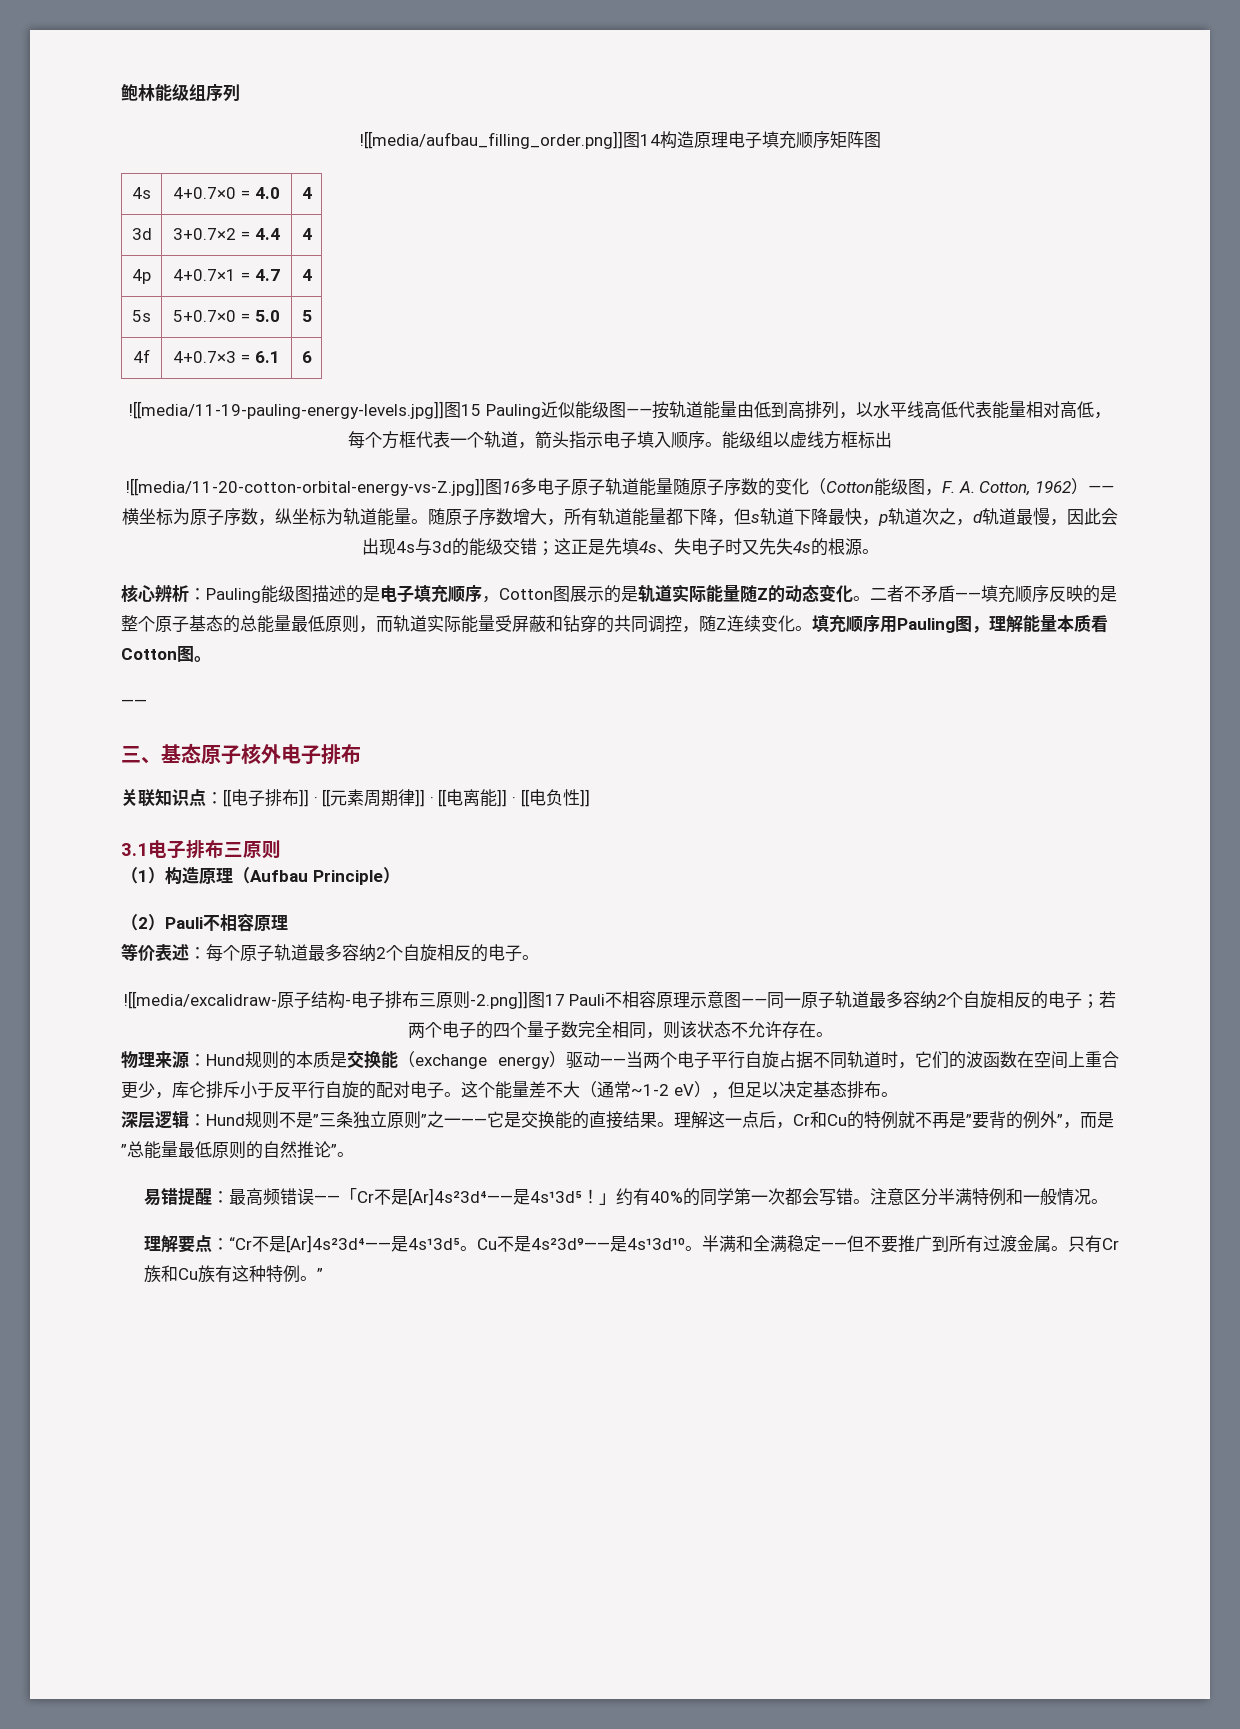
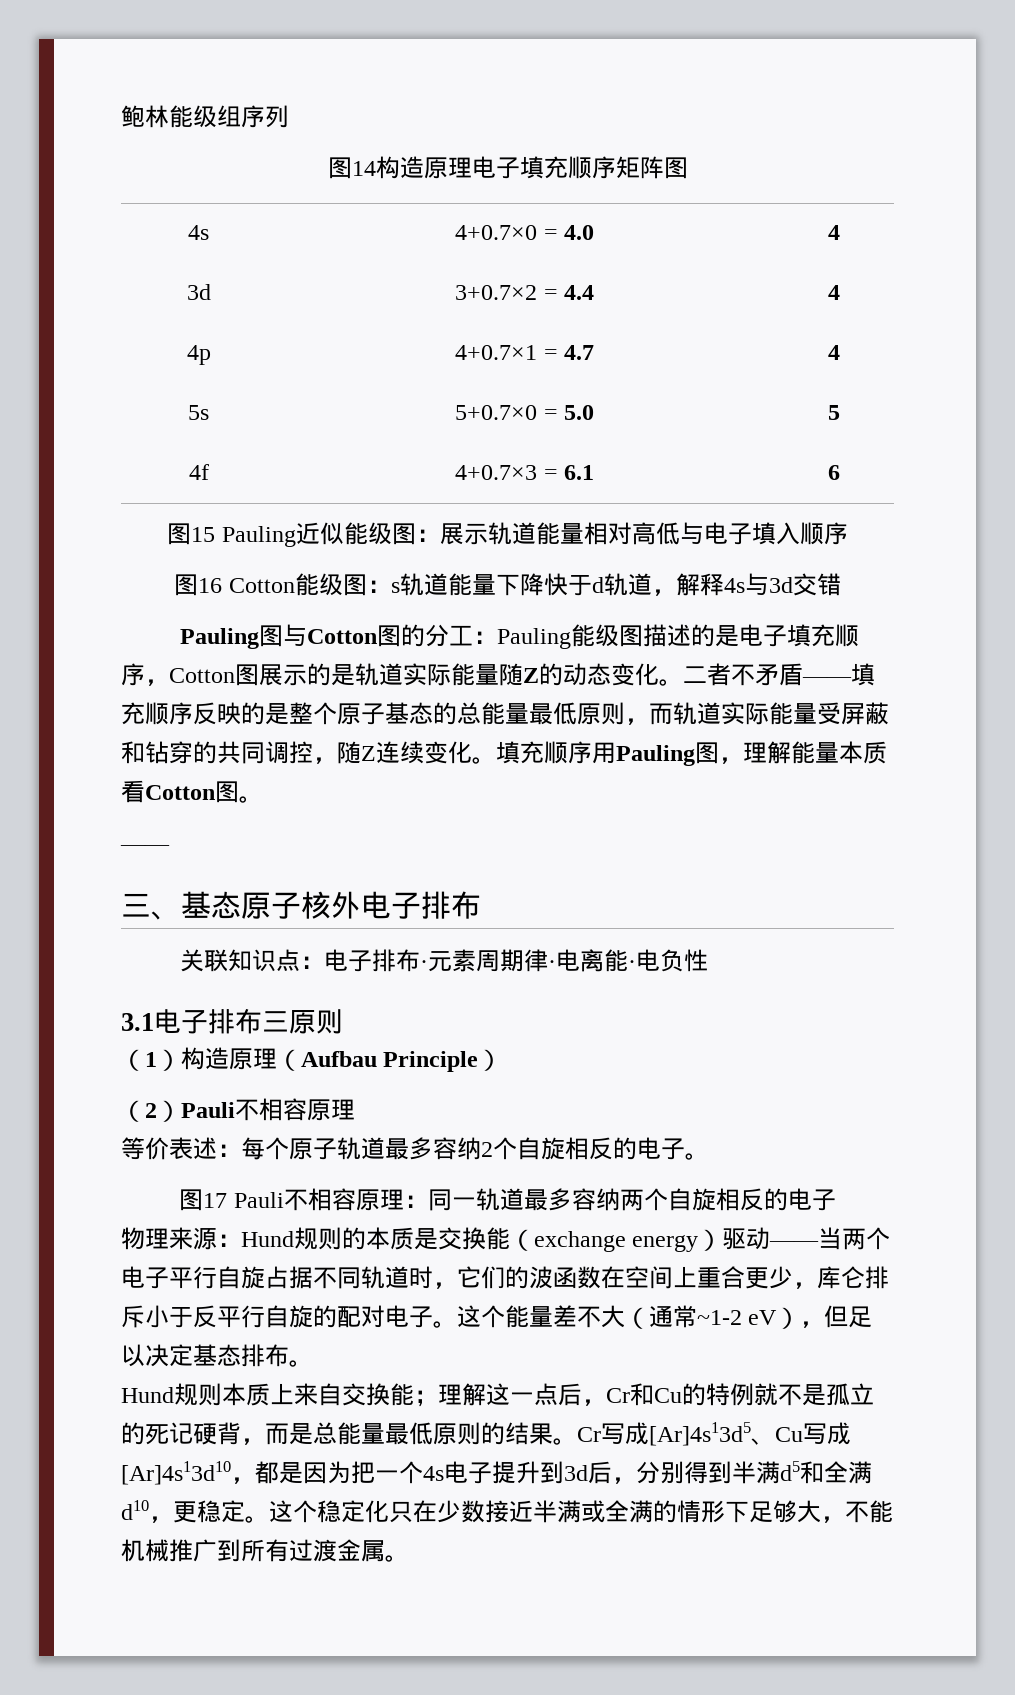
- ![[media/aufbau_filling_order.png]]图14构造原理电子填充顺序矩阵图
+ 图14构造原理电子填充顺序矩阵图
- ![[media/11-19-pauling-energy-levels.jpg]]图15 Pauling近似能级图——按轨道能量由低到高排列，以水平线高低代表能量相对高低，每个方框代表一个轨道，箭头指示电子填入顺序。能级组以虚线方框标出
- ![[media/11-20-cotton-orbital-energy-vs-Z.jpg]]图16多电子原子轨道能量随原子序数的变化（Cotton能级图，F. A. Cotton, 1962）——横坐标为原子序数，纵坐标为轨道能量。随原子序数增大，所有轨道能量都下降，但s轨道下降最快，p轨道次之，d轨道最慢，因此会出现4s与3d的能级交错；这正是先填4s、失电子时又先失4s的根源。
- 核心辨析：Pauling能级图描述的是电子填充顺序，Cotton图展示的是轨道实际能量随Z的动态变化。
+ 图15 Pauling近似能级图：展示轨道能量相对高低与电子填入顺序
+ 图16 Cotton能级图：s轨道能量下降快于d轨道，解释4s与3d交错
+ Pauling图与Cotton图的分工：Pauling能级图描述的是电子填充顺序，Cotton图展示的是轨道实际能量随Z的动态变化。
- 关联知识点：[[电子排布]] · [[元素周期律]] · [[电离能]] · [[电负性]]
+ 关联知识点：电子排布·元素周期律·电离能·电负性
- ![[media/excalidraw-原子结构-电子排布三原则-2.png]]图17 Pauli不相容原理示意图——同一原子轨道最多容纳2个自旋相反的电子；若两个电子的四个量子数完全相同，则该状态不允许存在。
+ 图17 Pauli不相容原理：同一轨道最多容纳两个自旋相反的电子
- 深层逻辑：Hund规则不是”三条独立原则”之一——它是交换能的直接结果。理解这一点后，Cr和Cu的特例就不再是”要背的例外”，而是”总能量最低原则的自然推论”。
- 易错提醒：最高频错误——「Cr不是[Ar]4s²3d⁴——是4s¹3d⁵！」约有40%的同学第一次都会写错。注意区分半满特例和一般情况。
- 理解要点：“Cr不是[Ar]4s²3d⁴——是4s¹3d⁵。Cu不是4s²3d⁹——是4s¹3d¹⁰。半满和全满稳定——但不要推广到所有过渡金属。只有Cr族和Cu族有这种特例。”
+ Hund规则本质上来自交换能；理解这一点后，Cr和Cu的特例就不是孤立的死记硬背，而是总能量最低原则的结果。Cr写成[Ar]4s13d5、Cu写成[Ar]4s13d10，都是因为把一个4s电子提升到3d后，分别得到半满d5和全满d10，更稳定。这个稳定化只在少数接近半满或全满的情形下足够大，不能机械推广到所有过渡金属。

